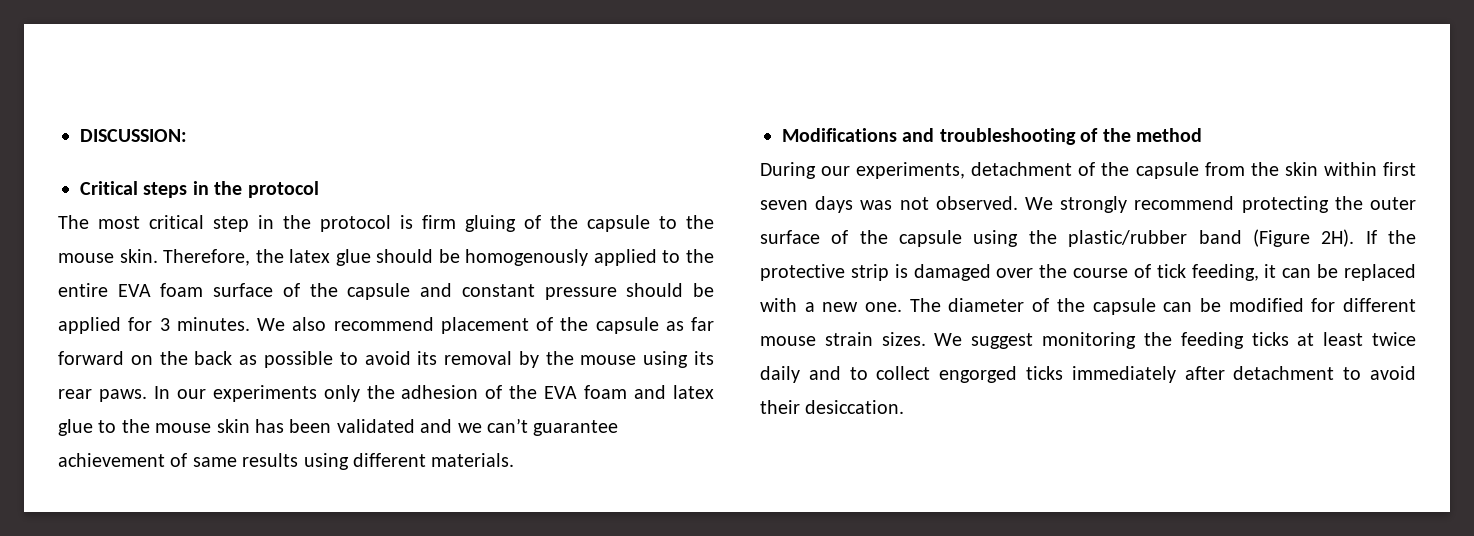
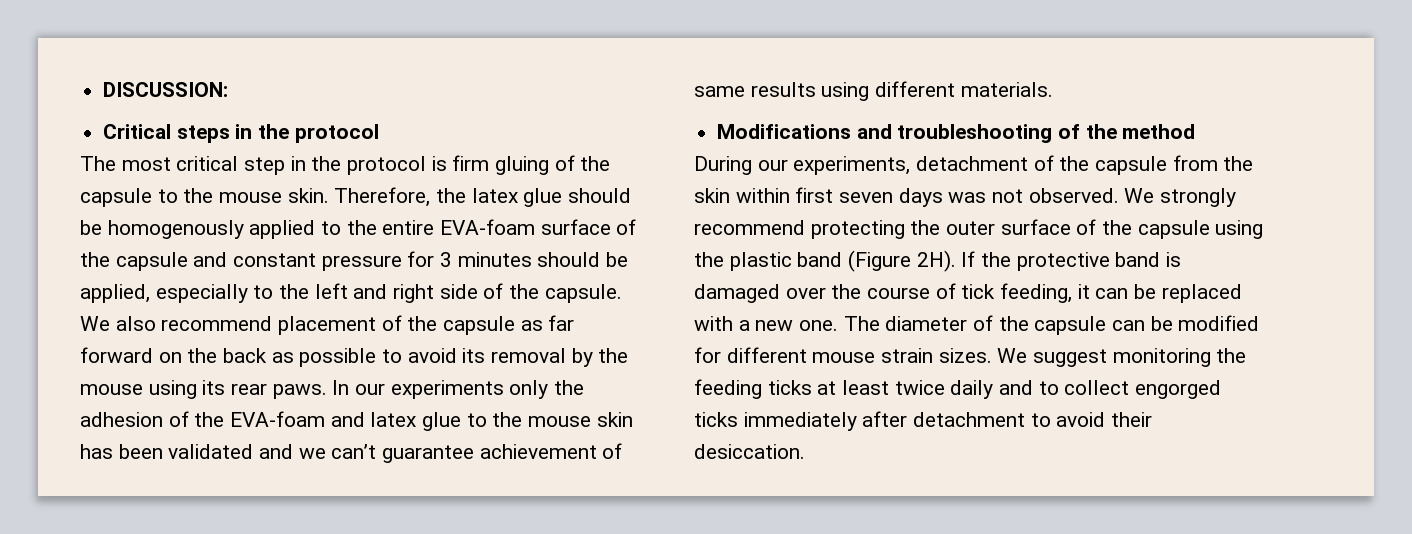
- Therefore, the latex glue should be homogenously applied to the entire EVA foam surface of the capsule and constant pressure should be applied for 3 minutes.
+ Therefore, the latex glue should be homogenously applied to the entire EVA-foam surface of the capsule and constant pressure for 3 minutes should be applied, especially to the left and right side of the capsule.
- In our experiments only the adhesion of the EVA foam and latex glue to the mouse skin has been validated and we can’t guarantee achievement of same results using different materials.
+ In our experiments only the adhesion of the EVA-foam and latex glue to the mouse skin has been validated and we can’t guarantee achievement of same results using different materials.
- We strongly recommend protecting the outer surface of the capsule using the plastic/rubber band (Figure 2H).
+ We strongly recommend protecting the outer surface of the capsule using the plastic band (Figure 2H).
- If the protective strip is damaged over the course of tick feeding, it can be replaced with a new one.
+ If the protective band is damaged over the course of tick feeding, it can be replaced with a new one.

